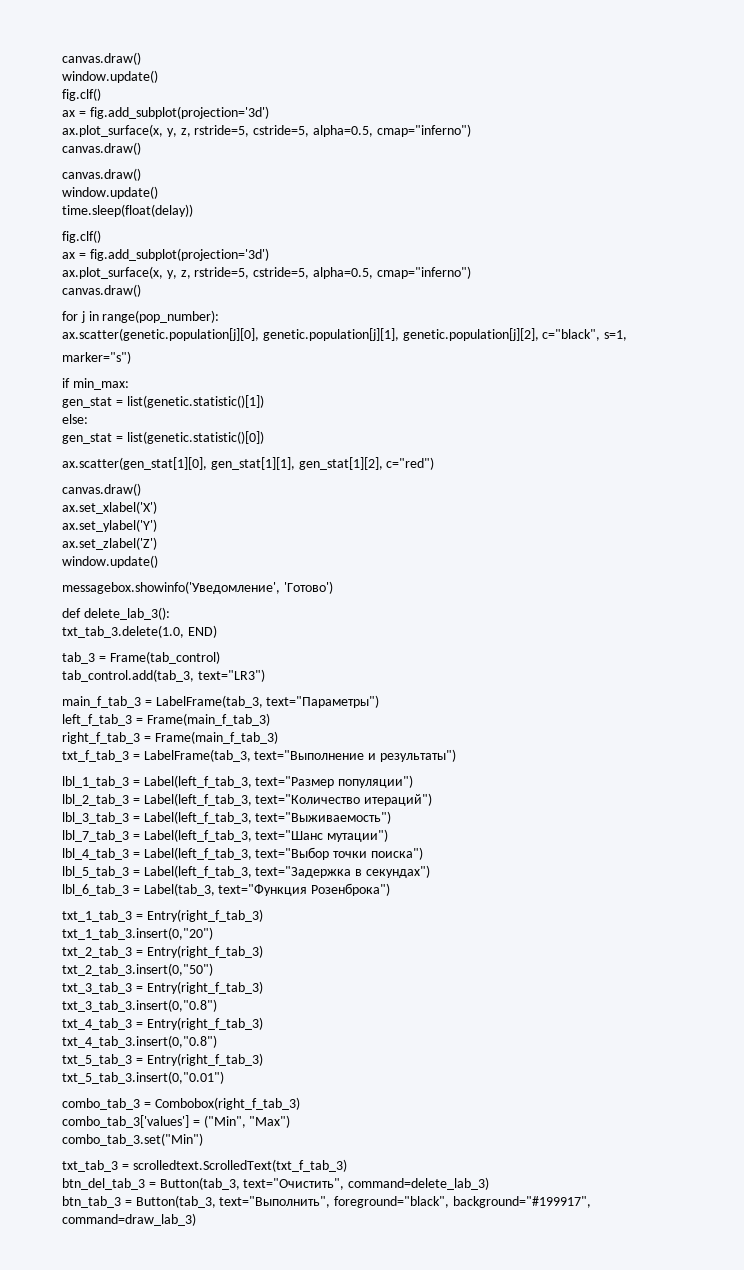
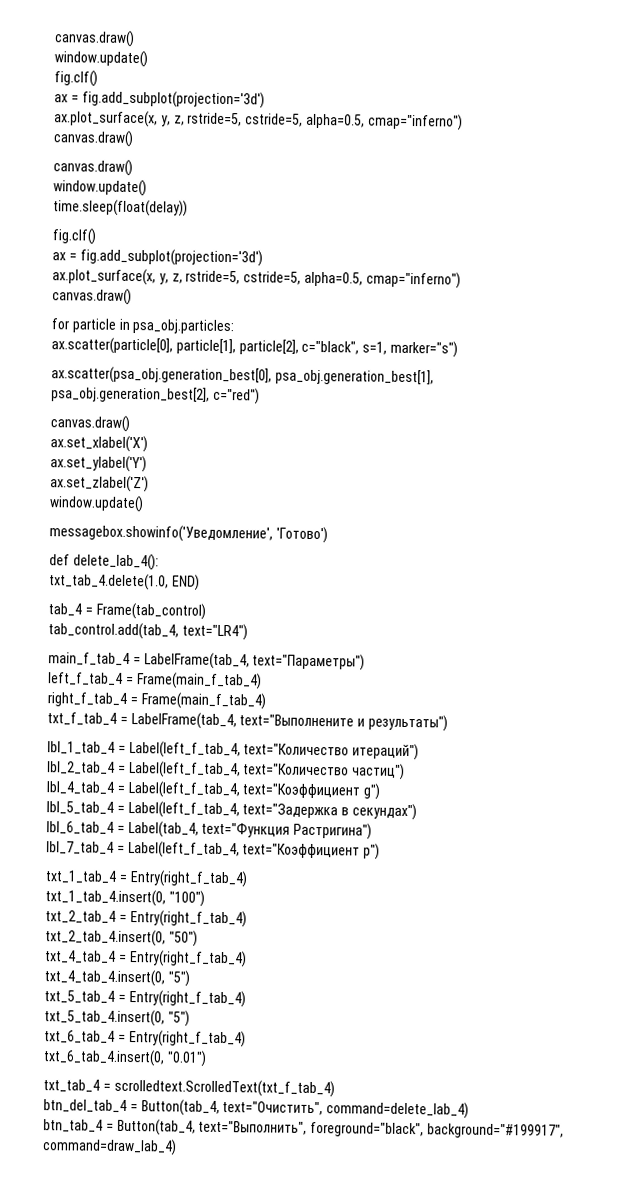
- for j in range(pop_number):
- ax.scatter(genetic.population[j][0], genetic.population[j][1], genetic.population[j][2], c="black", s=1,
- marker="s")
+ for particle in psa_obj.particles:
+ ax.scatter(particle[0], particle[1], particle[2], c="black", s=1, marker="s")
- if min_max:
- gen_stat = list(genetic.statistic()[1])
- else:
- gen_stat = list(genetic.statistic()[0])
- ax.scatter(gen_stat[1][0], gen_stat[1][1], gen_stat[1][2], c="red")
+ ax.scatter(psa_obj.generation_best[0], psa_obj.generation_best[1], psa_obj.generation_best[2], c="red")
- def delete_lab_3():
- txt_tab_3.delete(1.0, END)
+ def delete_lab_4():
+ txt_tab_4.delete(1.0, END)
- tab_3 = Frame(tab_control)
+ tab_4 = Frame(tab_control)
- tab_control.add(tab_3, text="LR3")
- main_f_tab_3 = LabelFrame(tab_3, text="Параметры")
- left_f_tab_3 = Frame(main_f_tab_3)
- right_f_tab_3 = Frame(main_f_tab_3)
- txt_f_tab_3 = LabelFrame(tab_3, text="Выполнение и результаты")
- lbl_1_tab_3 = Label(left_f_tab_3, text="Размер популяции")
- lbl_2_tab_3 = Label(left_f_tab_3, text="Количество итераций")
- lbl_3_tab_3 = Label(left_f_tab_3, text="Выживаемость")
- lbl_7_tab_3 = Label(left_f_tab_3, text="Шанс мутации")
- lbl_4_tab_3 = Label(left_f_tab_3, text="Выбор точки поиска")
- lbl_5_tab_3 = Label(left_f_tab_3, text="Задержка в секундах")
- lbl_6_tab_3 = Label(tab_3, text="Функция Розенброка")
- txt_1_tab_3 = Entry(right_f_tab_3)
- txt_1_tab_3.insert(0,"20")
- txt_2_tab_3 = Entry(right_f_tab_3)
- txt_2_tab_3.insert(0,"50")
- txt_3_tab_3 = Entry(right_f_tab_3)
- txt_3_tab_3.insert(0,"0.8")
- txt_4_tab_3 = Entry(right_f_tab_3)
- txt_4_tab_3.insert(0,"0.8")
- txt_5_tab_3 = Entry(right_f_tab_3)
- txt_5_tab_3.insert(0,"0.01")
- combo_tab_3 = Combobox(right_f_tab_3)
- combo_tab_3['values'] = ("Min", "Max")
- combo_tab_3.set("Min")
- txt_tab_3 = scrolledtext.ScrolledText(txt_f_tab_3)
- btn_del_tab_3 = Button(tab_3, text="Очистить", command=delete_lab_3)
- btn_tab_3 = Button(tab_3, text="Выполнить", foreground="black", background="#199917", command=draw_lab_3)
+ tab_control.add(tab_4, text="LR4")
+ main_f_tab_4 = LabelFrame(tab_4, text="Параметры")
+ left_f_tab_4 = Frame(main_f_tab_4)
+ right_f_tab_4 = Frame(main_f_tab_4)
+ txt_f_tab_4 = LabelFrame(tab_4, text="Выполнените и результаты")
+ lbl_1_tab_4 = Label(left_f_tab_4, text="Количество итераций")
+ lbl_2_tab_4 = Label(left_f_tab_4, text="Количество частиц")
+ lbl_4_tab_4 = Label(left_f_tab_4, text="Коэффициент g")
+ lbl_5_tab_4 = Label(left_f_tab_4, text="Задержка в секундах")
+ lbl_6_tab_4 = Label(tab_4, text="Функция Растригина")
+ lbl_7_tab_4 = Label(left_f_tab_4, text="Коэффициент p")
+ txt_1_tab_4 = Entry(right_f_tab_4)
+ txt_1_tab_4.insert(0, "100")
+ txt_2_tab_4 = Entry(right_f_tab_4)
+ txt_2_tab_4.insert(0, "50")
+ txt_4_tab_4 = Entry(right_f_tab_4)
+ txt_4_tab_4.insert(0, "5")
+ txt_5_tab_4 = Entry(right_f_tab_4)
+ txt_5_tab_4.insert(0, "5")
+ txt_6_tab_4 = Entry(right_f_tab_4)
+ txt_6_tab_4.insert(0, "0.01")
+ txt_tab_4 = scrolledtext.ScrolledText(txt_f_tab_4)
+ btn_del_tab_4 = Button(tab_4, text="Очистить", command=delete_lab_4)
+ btn_tab_4 = Button(tab_4, text="Выполнить", foreground="black", background="#199917", command=draw_lab_4)

